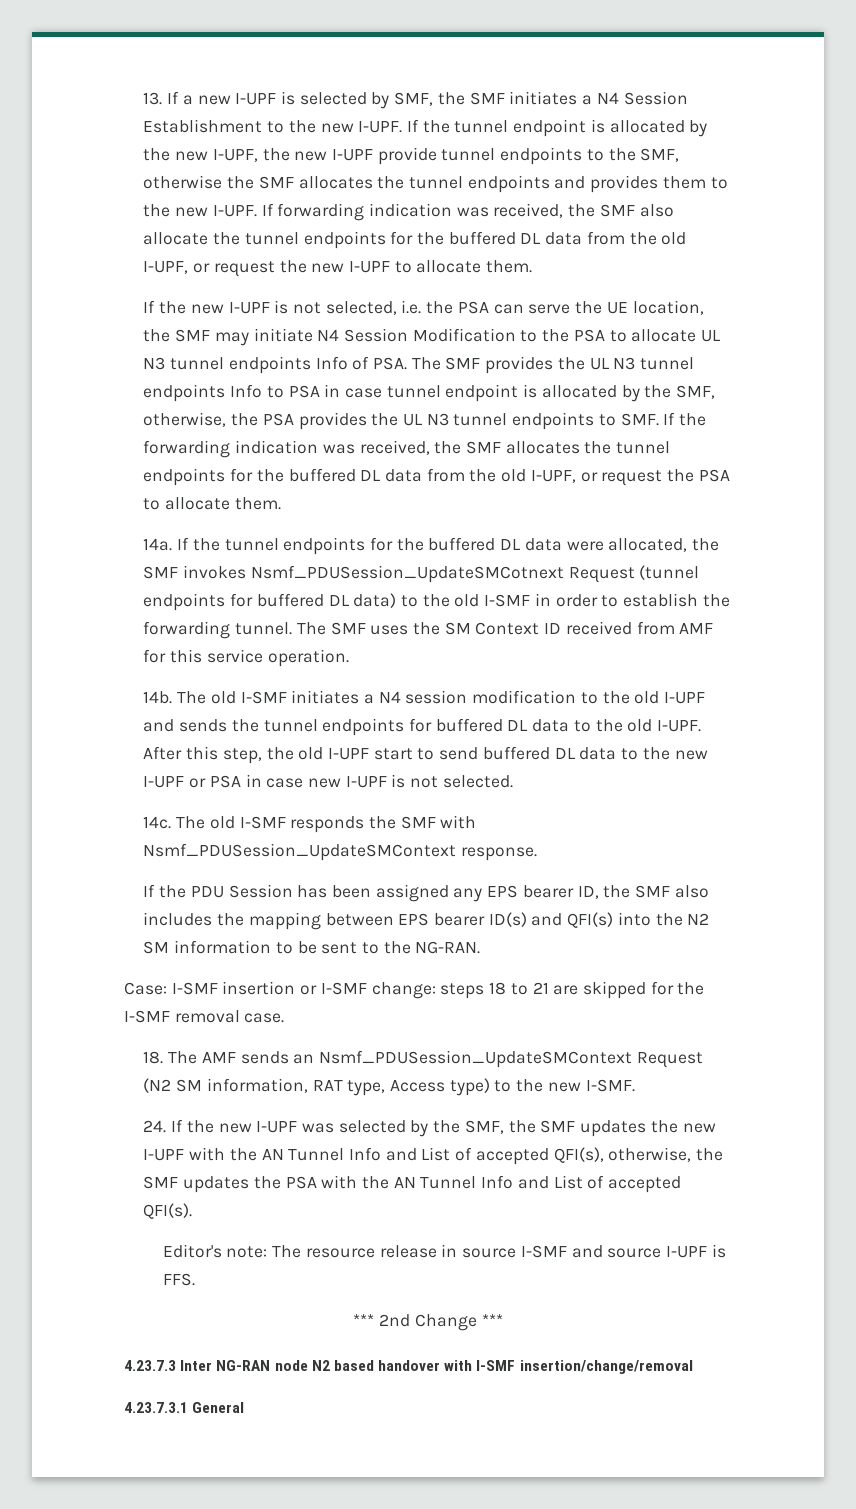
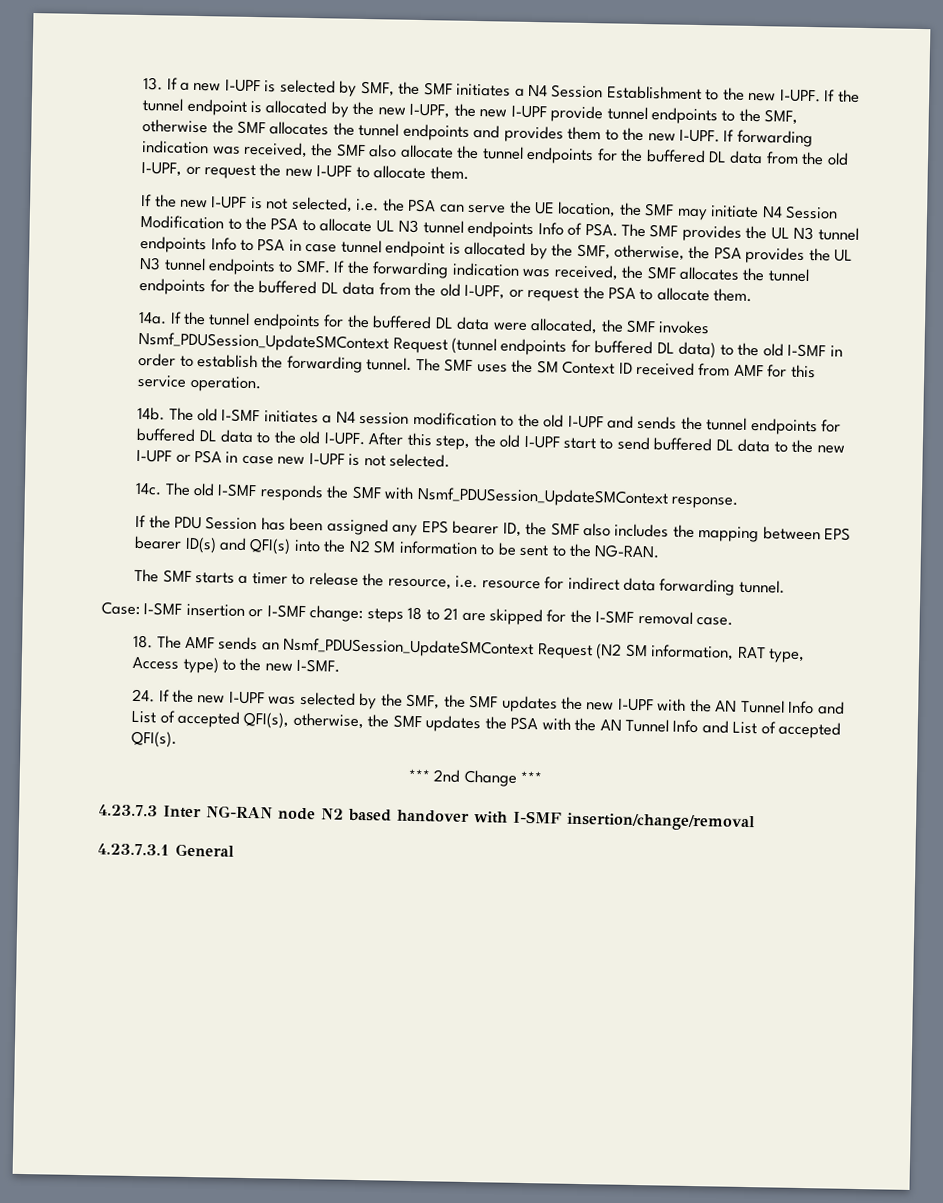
- If the tunnel endpoints for the buffered DL data were allocated, the SMF invokes Nsmf_PDUSession_UpdateSMCotnext Request (tunnel endpoints for buffered DL data) to the old I-SMF in order to establish the forwarding tunnel.
+ If the tunnel endpoints for the buffered DL data were allocated, the SMF invokes Nsmf_PDUSession_UpdateSMContext Request (tunnel endpoints for buffered DL data) to the old I-SMF in order to establish the forwarding tunnel.
+ The SMF starts a timer to release the resource, i.e. resource for indirect data forwarding tunnel.
- Editor's note: The resource release in source I-SMF and source I-UPF is FFS.

